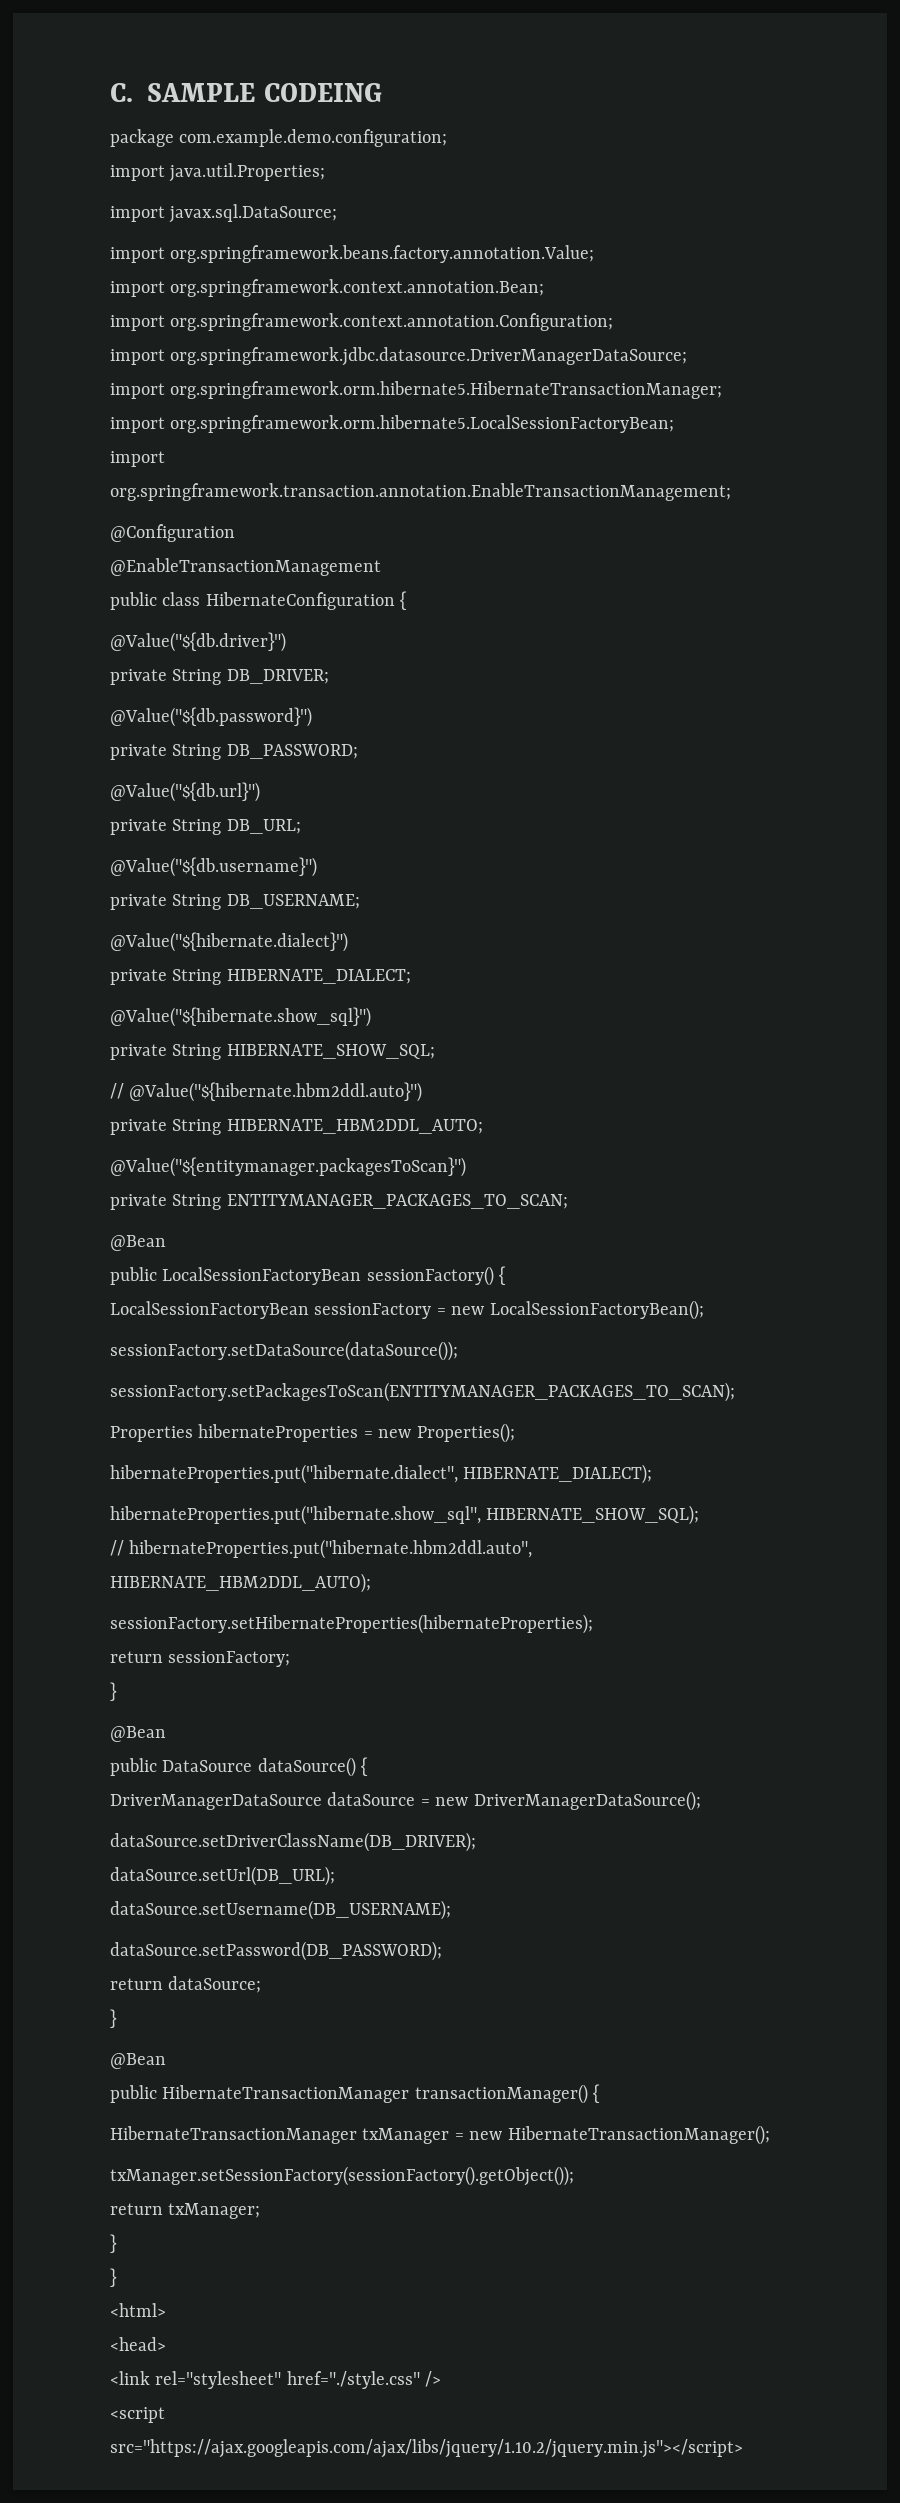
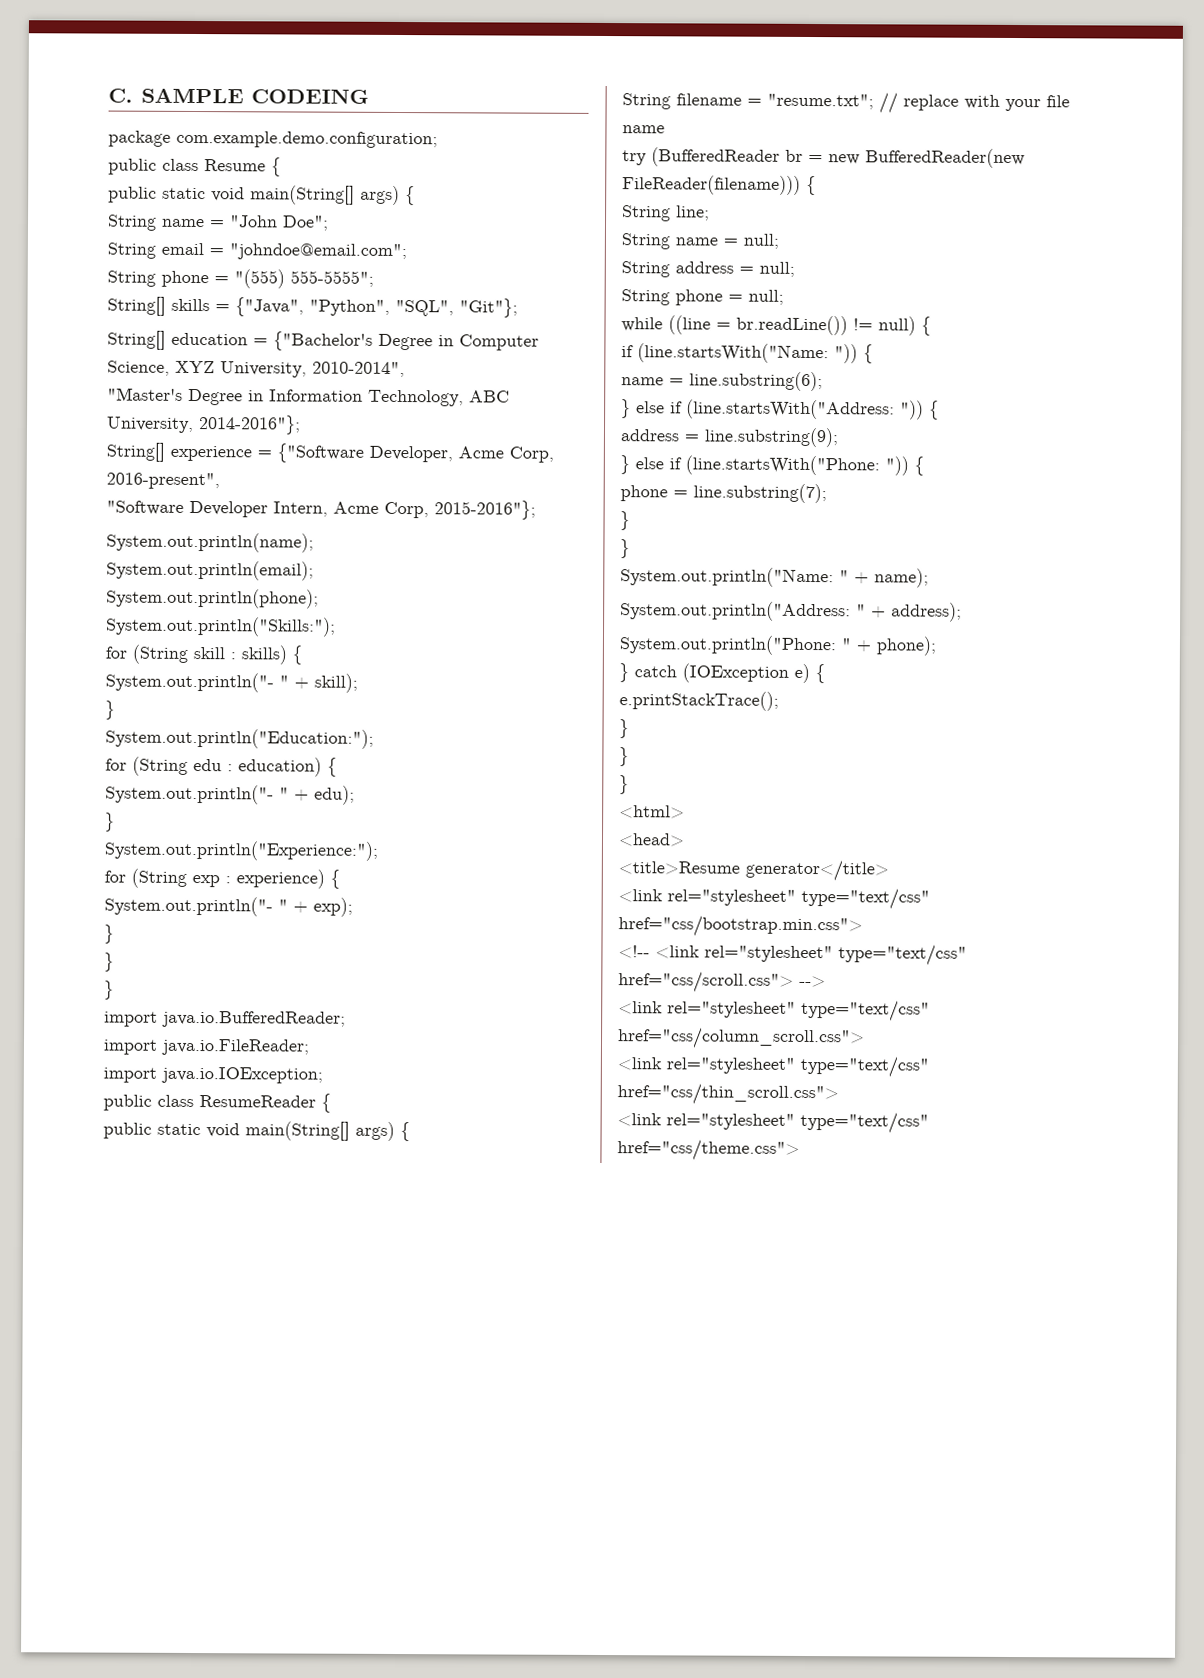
- import java.util.Properties;
- import javax.sql.DataSource;
- import org.springframework.beans.factory.annotation.Value;
- import org.springframework.context.annotation.Bean;
- import org.springframework.context.annotation.Configuration;
- import org.springframework.jdbc.datasource.DriverManagerDataSource;
- import org.springframework.orm.hibernate5.HibernateTransactionManager;
- import org.springframework.orm.hibernate5.LocalSessionFactoryBean;
- import org.springframework.transaction.annotation.EnableTransactionManagement;
- @Configuration
- @EnableTransactionManagement
- public class HibernateConfiguration {
- @Value("${db.driver}")
- private String DB_DRIVER;
- @Value("${db.password}")
- private String DB_PASSWORD;
- @Value("${db.url}")
- private String DB_URL;
- @Value("${db.username}")
- private String DB_USERNAME;
- @Value("${hibernate.dialect}")
- private String HIBERNATE_DIALECT;
- @Value("${hibernate.show_sql}")
- private String HIBERNATE_SHOW_SQL;
- // @Value("${hibernate.hbm2ddl.auto}")
- private String HIBERNATE_HBM2DDL_AUTO;
- @Value("${entitymanager.packagesToScan}")
- private String ENTITYMANAGER_PACKAGES_TO_SCAN;
- @Bean
- public LocalSessionFactoryBean sessionFactory() {
- LocalSessionFactoryBean sessionFactory = new LocalSessionFactoryBean();
- sessionFactory.setDataSource(dataSource());
- sessionFactory.setPackagesToScan(ENTITYMANAGER_PACKAGES_TO_SCAN);
- Properties hibernateProperties = new Properties();
- hibernateProperties.put("hibernate.dialect", HIBERNATE_DIALECT);
- hibernateProperties.put("hibernate.show_sql", HIBERNATE_SHOW_SQL);
- // hibernateProperties.put("hibernate.hbm2ddl.auto", HIBERNATE_HBM2DDL_AUTO);
- sessionFactory.setHibernateProperties(hibernateProperties);
- return sessionFactory;
+ public class Resume {
+ public static void main(String[] args) {
+ String name = "John Doe";
+ String email = "johndoe@email.com";
+ String phone = "(555) 555-5555";
+ String[] skills = {"Java", "Python", "SQL", "Git"};
+ String[] education = {"Bachelor's Degree in Computer Science, XYZ University, 2010-2014",
+ "Master's Degree in Information Technology, ABC University, 2014-2016"};
+ String[] experience = {"Software Developer, Acme Corp, 2016-present",
+ "Software Developer Intern, Acme Corp, 2015-2016"};
+ System.out.println(name);
+ System.out.println(email);
+ System.out.println(phone);
+ System.out.println("Skills:");
+ for (String skill : skills) {
+ System.out.println("- " + skill);
  }
- @Bean
- public DataSource dataSource() {
- DriverManagerDataSource dataSource = new DriverManagerDataSource();
- dataSource.setDriverClassName(DB_DRIVER);
- dataSource.setUrl(DB_URL);
- dataSource.setUsername(DB_USERNAME);
- dataSource.setPassword(DB_PASSWORD);
- return dataSource;
+ System.out.println("Education:");
+ for (String edu : education) {
+ System.out.println("- " + edu);
  }
- @Bean
- public HibernateTransactionManager transactionManager() {
- HibernateTransactionManager txManager = new HibernateTransactionManager();
- txManager.setSessionFactory(sessionFactory().getObject());
- return txManager;
+ System.out.println("Experience:");
+ for (String exp : experience) {
+ System.out.println("- " + exp);
+ }
+ }
+ }
+ import java.io.BufferedReader;
+ import java.io.FileReader;
+ import java.io.IOException;
+ public class ResumeReader {
+ public static void main(String[] args) {
+ String filename = "resume.txt"; // replace with your file name
+ try (BufferedReader br = new BufferedReader(new FileReader(filename))) {
+ String line;
+ String name = null;
+ String address = null;
+ String phone = null;
+ while ((line = br.readLine()) != null) {
+ if (line.startsWith("Name: ")) {
+ name = line.substring(6);
+ } else if (line.startsWith("Address: ")) {
+ address = line.substring(9);
+ } else if (line.startsWith("Phone: ")) {
+ phone = line.substring(7);
+ }
+ }
+ System.out.println("Name: " + name);
+ System.out.println("Address: " + address);
+ System.out.println("Phone: " + phone);
+ } catch (IOException e) {
+ e.printStackTrace();
+ }
- <link rel="stylesheet" href="./style.css" />
- <script src="https://ajax.googleapis.com/ajax/libs/jquery/1.10.2/jquery.min.js"></script>
+ <title>Resume generator</title>
+ <link rel="stylesheet" type="text/css" href="css/bootstrap.min.css">
+ <!-- <link rel="stylesheet" type="text/css" href="css/scroll.css"> -->
+ <link rel="stylesheet" type="text/css" href="css/column_scroll.css">
+ <link rel="stylesheet" type="text/css" href="css/thin_scroll.css">
+ <link rel="stylesheet" type="text/css" href="css/theme.css">

